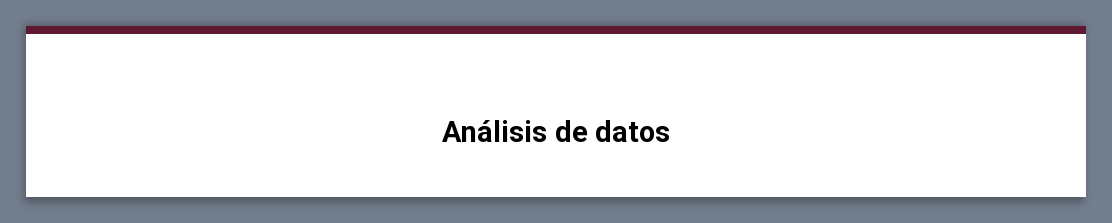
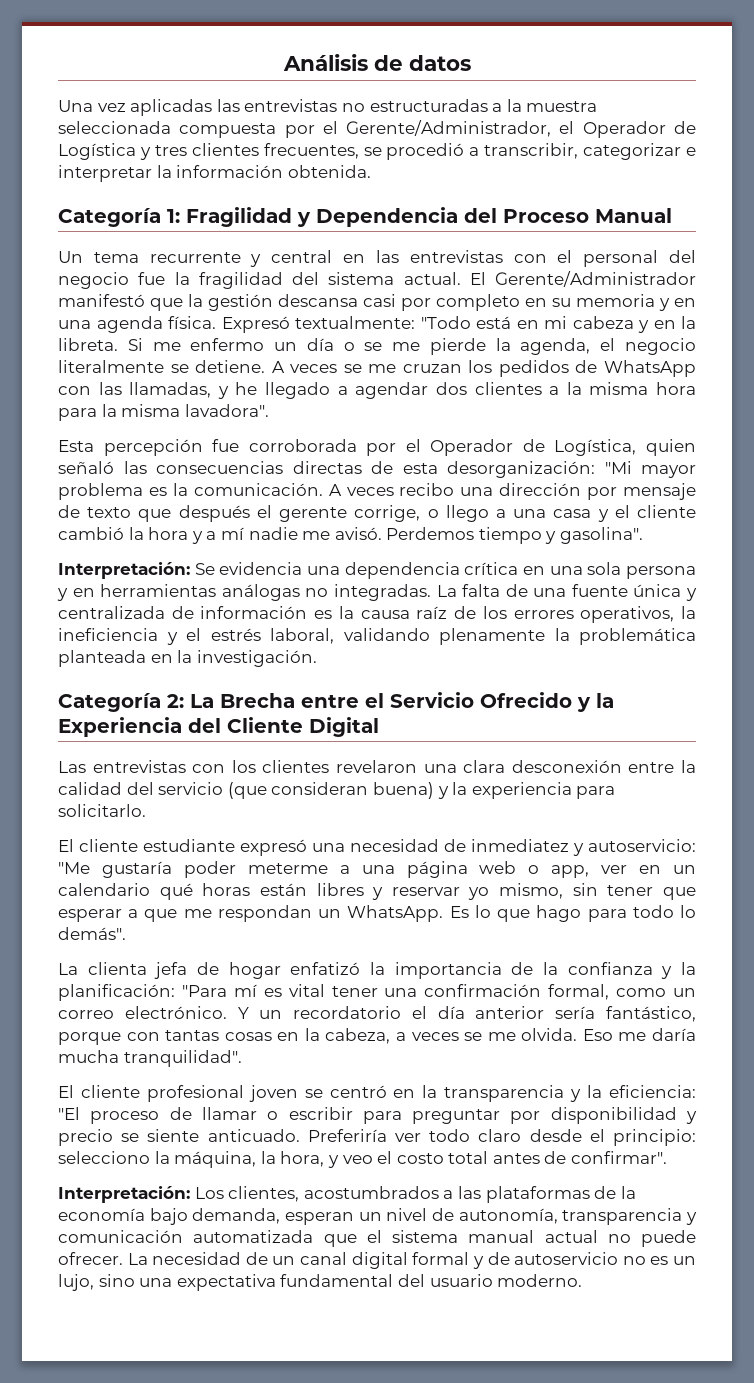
+ Una vez aplicadas las entrevistas no estructuradas a la muestra seleccionada compuesta por el Gerente/Administrador, el Operador de Logística y tres clientes frecuentes, se procedió a transcribir, categorizar e interpretar la información obtenida.
+ Categoría 1: Fragilidad y Dependencia del Proceso Manual
+ Un tema recurrente y central en las entrevistas con el personal del negocio fue la fragilidad del sistema actual. El Gerente/Administrador manifestó que la gestión descansa casi por completo en su memoria y en una agenda física. Expresó textualmente: "Todo está en mi cabeza y en la libreta. Si me enfermo un día o se me pierde la agenda, el negocio literalmente se detiene. A veces se me cruzan los pedidos de WhatsApp con las llamadas, y he llegado a agendar dos clientes a la misma hora para la misma lavadora".
+ Esta percepción fue corroborada por el Operador de Logística, quien señaló las consecuencias directas de esta desorganización: "Mi mayor problema es la comunicación. A veces recibo una dirección por mensaje de texto que después el gerente corrige, o llego a una casa y el cliente cambió la hora y a mí nadie me avisó. Perdemos tiempo y gasolina".
+ Interpretación: Se evidencia una dependencia crítica en una sola persona y en herramientas análogas no integradas. La falta de una fuente única y centralizada de información es la causa raíz de los errores operativos, la ineficiencia y el estrés laboral, validando plenamente la problemática planteada en la investigación.
+ Categoría 2: La Brecha entre el Servicio Ofrecido y la Experiencia del Cliente Digital
+ Las entrevistas con los clientes revelaron una clara desconexión entre la calidad del servicio (que consideran buena) y la experiencia para solicitarlo.
+ El cliente estudiante expresó una necesidad de inmediatez y autoservicio: "Me gustaría poder meterme a una página web o app, ver en un calendario qué horas están libres y reservar yo mismo, sin tener que esperar a que me respondan un WhatsApp. Es lo que hago para todo lo demás".
+ La clienta jefa de hogar enfatizó la importancia de la confianza y la planificación: "Para mí es vital tener una confirmación formal, como un correo electrónico. Y un recordatorio el día anterior sería fantástico, porque con tantas cosas en la cabeza, a veces se me olvida. Eso me daría mucha tranquilidad".
+ El cliente profesional joven se centró en la transparencia y la eficiencia: "El proceso de llamar o escribir para preguntar por disponibilidad y precio se siente anticuado. Preferiría ver todo claro desde el principio: selecciono la máquina, la hora, y veo el costo total antes de confirmar".
+ Interpretación: Los clientes, acostumbrados a las plataformas de la economía bajo demanda, esperan un nivel de autonomía, transparencia y comunicación automatizada que el sistema manual actual no puede ofrecer. La necesidad de un canal digital formal y de autoservicio no es un lujo, sino una expectativa fundamental del usuario moderno.

